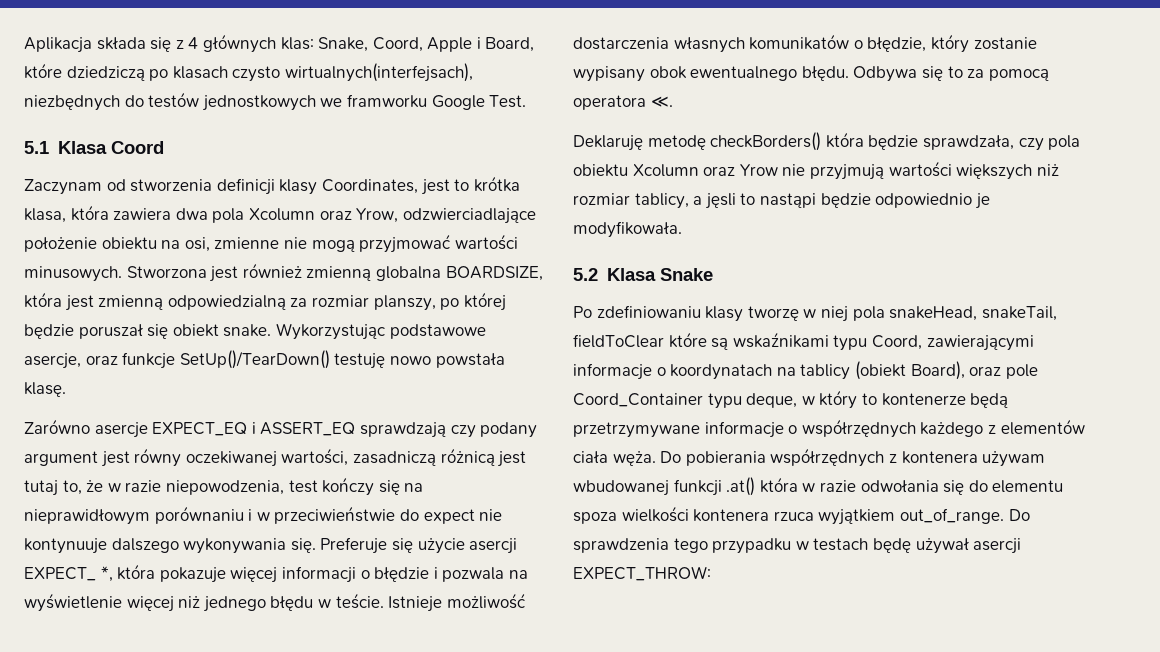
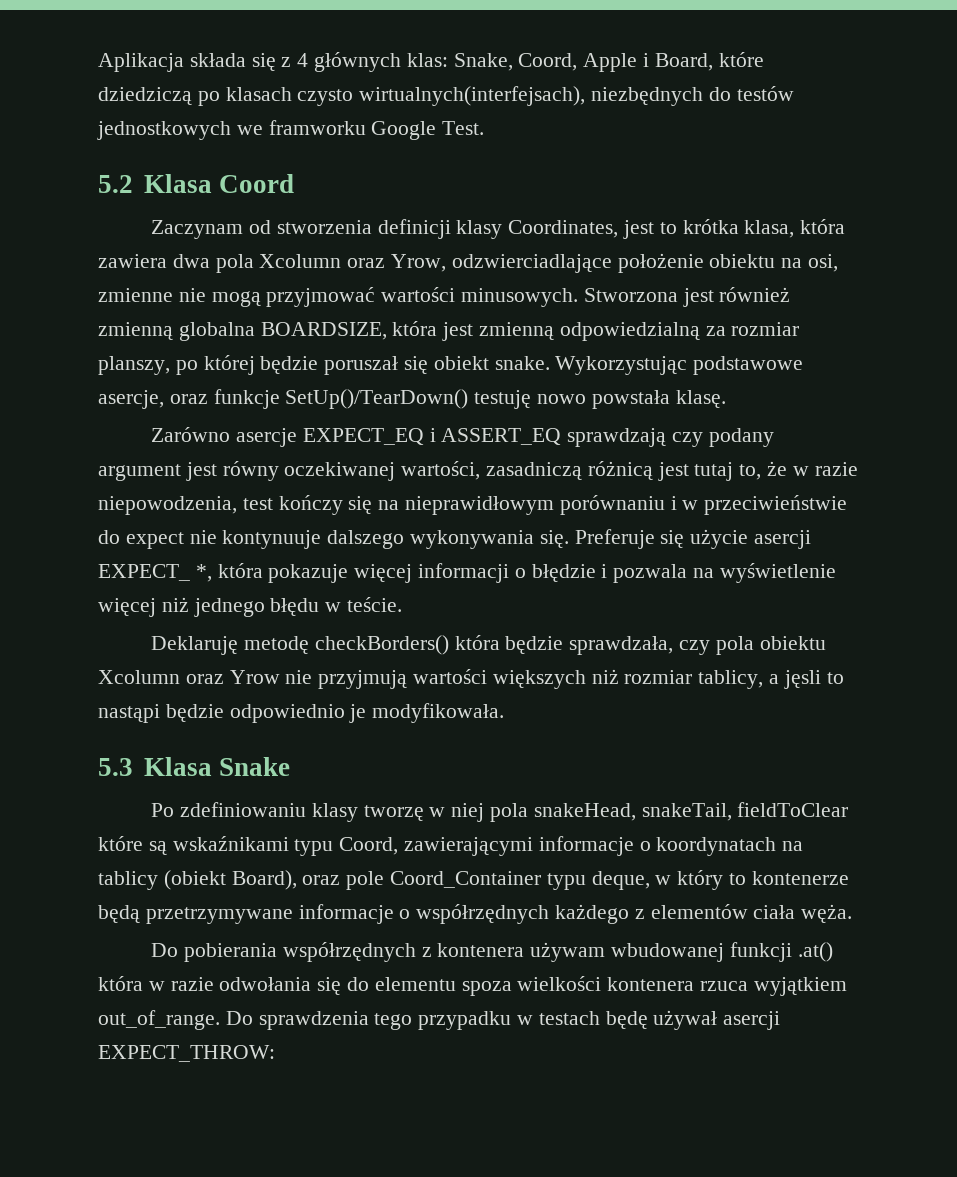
- 5.1 Klasa Coord
+ 5.2 Klasa Coord
- Istnieje możliwość dostarczenia własnych komunikatów o błędzie, który zostanie wypisany obok ewentualnego błędu. Odbywa się to za pomocą operatora ≪.
- 5.2 Klasa Snake
+ 5.3 Klasa Snake
- Po zdefiniowaniu klasy tworzę w niej pola snakeHead, snakeTail, fieldToClear które są wskaźnikami typu Coord, zawierającymi informacje o koordynatach na tablicy (obiekt Board), oraz pole Coord_Container typu deque, w który to kontenerze będą przetrzymywane informacje o współrzędnych każdego z elementów ciała węża. Do pobierania współrzędnych z kontenera używam wbudowanej funkcji .at() która w razie odwołania się do elementu spoza wielkości kontenera rzuca wyjątkiem out_of_range.
+ Po zdefiniowaniu klasy tworzę w niej pola snakeHead, snakeTail, fieldToClear które są wskaźnikami typu Coord, zawierającymi informacje o koordynatach na tablicy (obiekt Board), oraz pole Coord_Container typu deque, w który to kontenerze będą przetrzymywane informacje o współrzędnych każdego z elementów ciała węża.
+ Do pobierania współrzędnych z kontenera używam wbudowanej funkcji .at() która w razie odwołania się do elementu spoza wielkości kontenera rzuca wyjątkiem out_of_range.

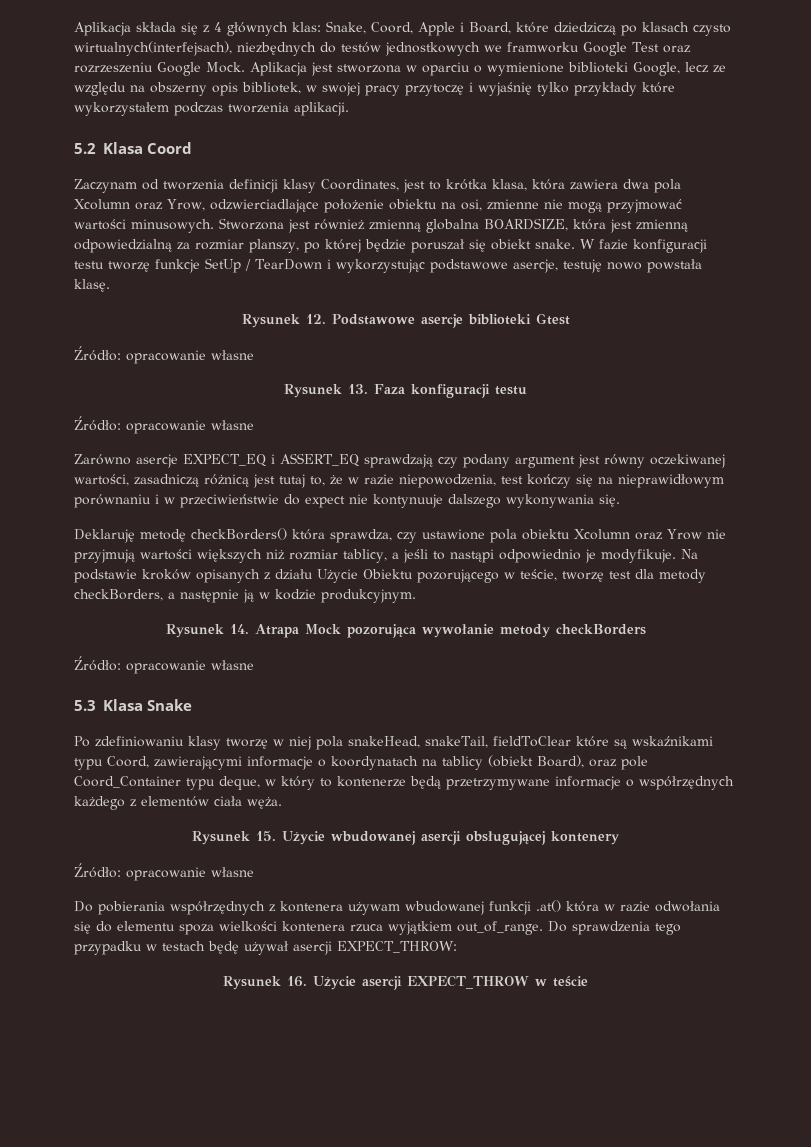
- Aplikacja składa się z 4 głównych klas: Snake, Coord, Apple i Board, które dziedziczą po klasach czysto wirtualnych(interfejsach), niezbędnych do testów jednostkowych we framworku Google Test.
+ Aplikacja składa się z 4 głównych klas: Snake, Coord, Apple i Board, które dziedziczą po klasach czysto wirtualnych(interfejsach), niezbędnych do testów jednostkowych we framworku Google Test oraz rozrzeszeniu Google Mock. Aplikacja jest stworzona w oparciu o wymienione biblioteki Google, lecz ze względu na obszerny opis bibliotek, w swojej pracy przytoczę i wyjaśnię tylko przykłady które wykorzystałem podczas tworzenia aplikacji.
- Zaczynam od stworzenia definicji klasy Coordinates, jest to krótka klasa, która zawiera dwa pola Xcolumn oraz Yrow, odzwierciadlające położenie obiektu na osi, zmienne nie mogą przyjmować wartości minusowych.
+ Zaczynam od tworzenia definicji klasy Coordinates, jest to krótka klasa, która zawiera dwa pola Xcolumn oraz Yrow, odzwierciadlające położenie obiektu na osi, zmienne nie mogą przyjmować wartości minusowych.
- Wykorzystując podstawowe asercje, oraz funkcje SetUp()/TearDown() testuję nowo powstała klasę.
+ W fazie konfiguracji testu tworzę funkcje SetUp / TearDown i wykorzystując podstawowe asercje, testuję nowo powstała klasę.
+ Rysunek 12. Podstawowe asercje biblioteki Gtest
+ Źródło: opracowanie własne
+ Rysunek 13. Faza konfiguracji testu
+ Źródło: opracowanie własne
- Preferuje się użycie asercji EXPECT_ *, która pokazuje więcej informacji o błędzie i pozwala na wyświetlenie więcej niż jednego błędu w teście.
- Deklaruję metodę checkBorders() która będzie sprawdzała, czy pola obiektu Xcolumn oraz Yrow nie przyjmują wartości większych niż rozmiar tablicy, a jęsli to nastąpi będzie odpowiednio je modyfikowała.
+ Deklaruję metodę checkBorders() która sprawdza, czy ustawione pola obiektu Xcolumn oraz Yrow nie przyjmują wartości większych niż rozmiar tablicy, a jeśli to nastąpi odpowiednio je modyfikuje. Na podstawie kroków opisanych z działu Użycie Obiektu pozorującego w teście, tworzę test dla metody checkBorders, a następnie ją w kodzie produkcyjnym.
+ Rysunek 14. Atrapa Mock pozorująca wywołanie metody checkBorders
+ Źródło: opracowanie własne
+ Rysunek 15. Użycie wbudowanej asercji obsługującej kontenery
+ Źródło: opracowanie własne
+ Rysunek 16. Użycie asercji EXPECT_THROW w teście

